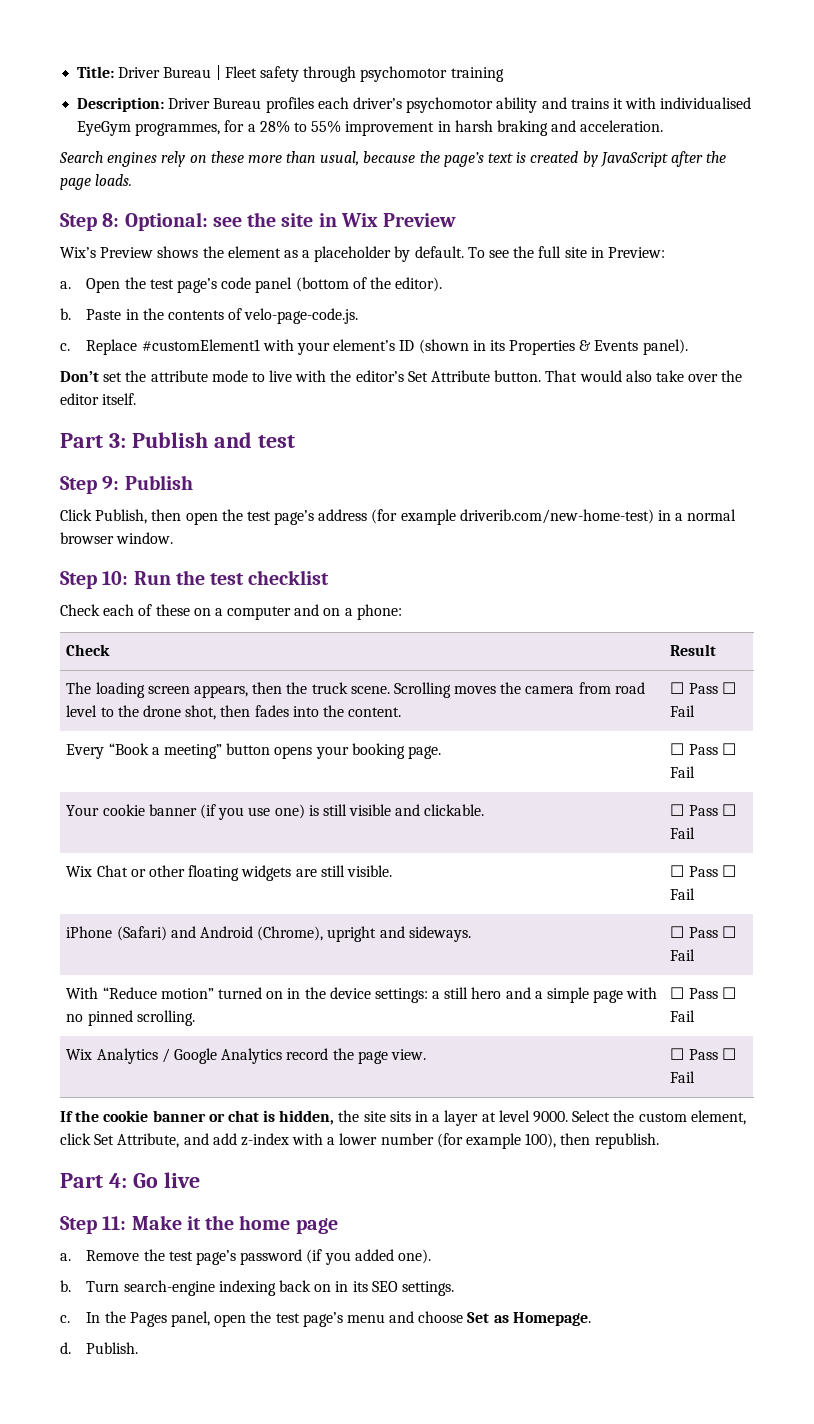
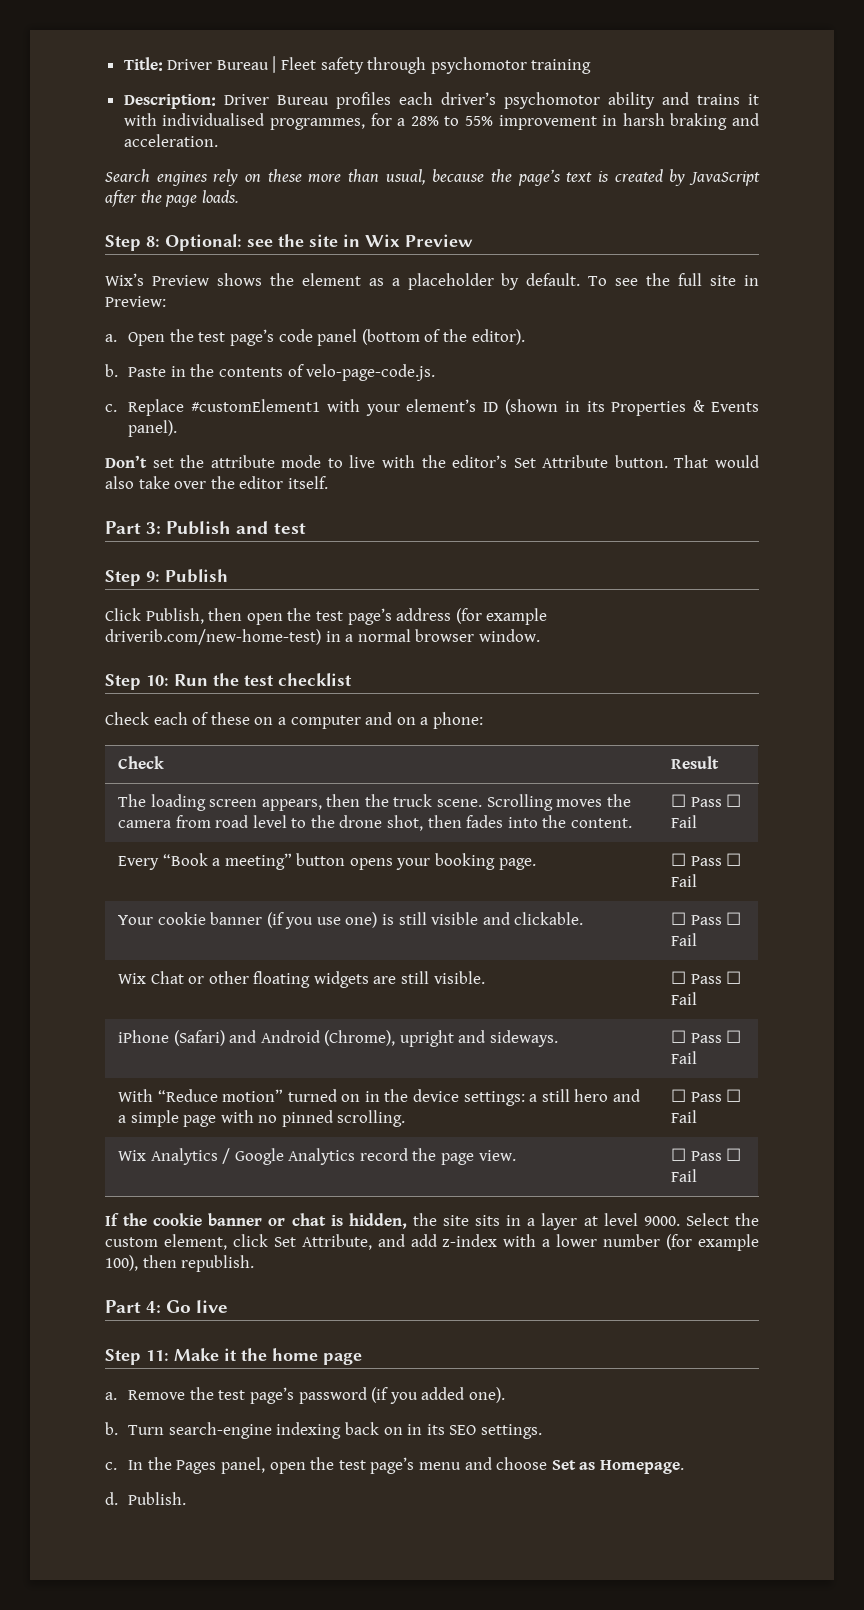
- Description: Driver Bureau profiles each driver’s psychomotor ability and trains it with individualised EyeGym programmes, for a 28% to 55% improvement in harsh braking and acceleration.
+ Description: Driver Bureau profiles each driver’s psychomotor ability and trains it with individualised programmes, for a 28% to 55% improvement in harsh braking and acceleration.

